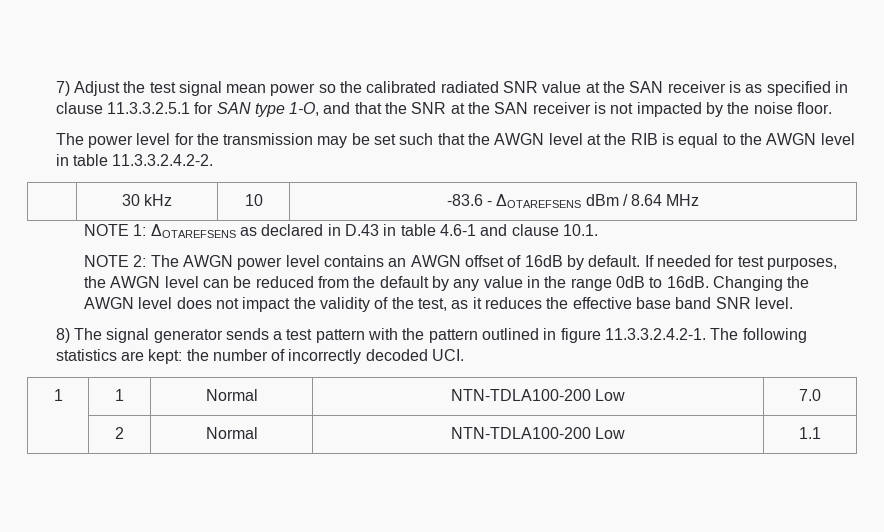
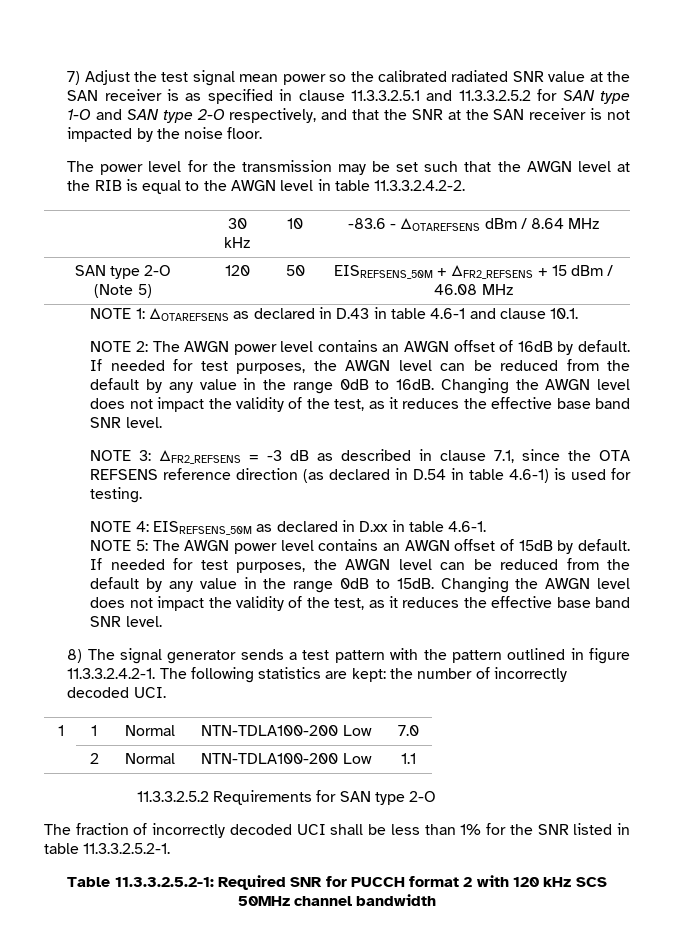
- 7) Adjust the test signal mean power so the calibrated radiated SNR value at the SAN receiver is as specified in clause 11.3.3.2.5.1 for SAN type 1-O, and that the SNR at the SAN receiver is not impacted by the noise floor.
+ 7) Adjust the test signal mean power so the calibrated radiated SNR value at the SAN receiver is as specified in clause 11.3.3.2.5.1 and 11.3.3.2.5.2 for SAN type 1-O and SAN type 2-O respectively, and that the SNR at the SAN receiver is not impacted by the noise floor.
+ SAN type 2-O (Note 5) | 120 | 50 | EISREFSENS_50M + ΔFR2_REFSENS + 15 dBm / 46.08 MHz
+ NOTE 3: ΔFR2_REFSENS = -3 dB as described in clause 7.1, since the OTA REFSENS reference direction (as declared in D.54 in table 4.6-1) is used for testing.
+ NOTE 4: EISREFSENS_50M as declared in D.xx in table 4.6-1.
+ NOTE 5: The AWGN power level contains an AWGN offset of 15dB by default. If needed for test purposes, the AWGN level can be reduced from the default by any value in the range 0dB to 15dB. Changing the AWGN level does not impact the validity of the test, as it reduces the effective base band SNR level.
+ 11.3.3.2.5.2 Requirements for SAN type 2-O
+ The fraction of incorrectly decoded UCI shall be less than 1% for the SNR listed in table 11.3.3.2.5.2-1.
+ Table 11.3.3.2.5.2-1: Required SNR for PUCCH format 2 with 120 kHz SCS 50MHz channel bandwidth

